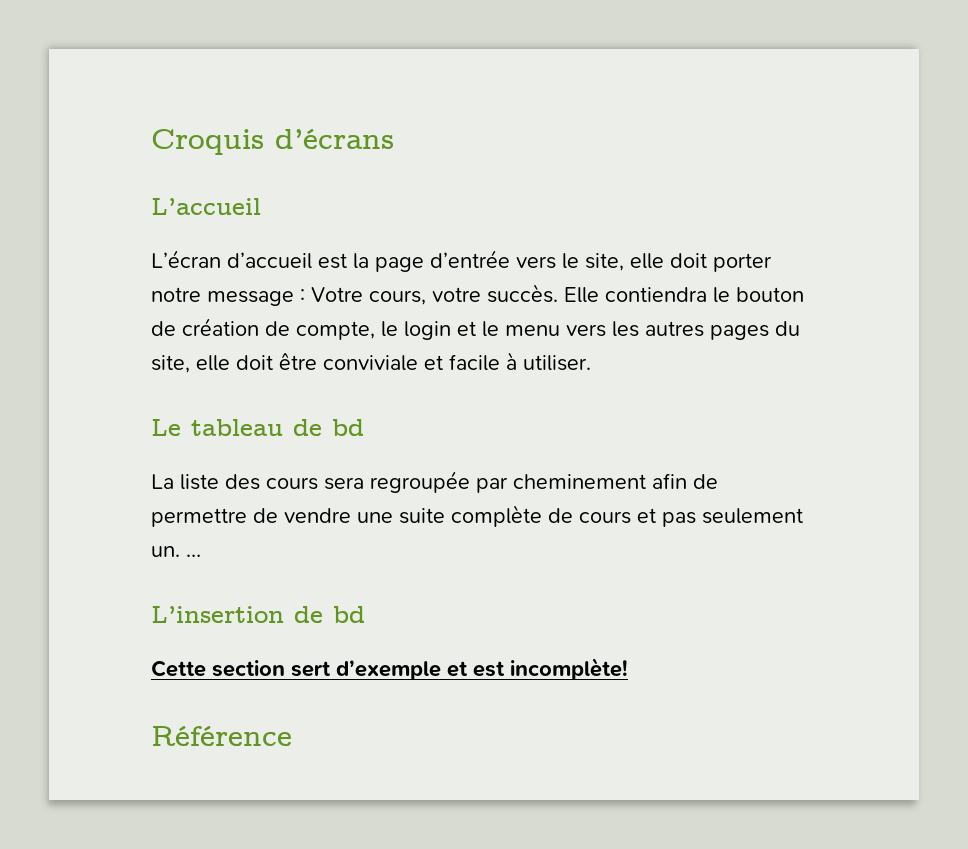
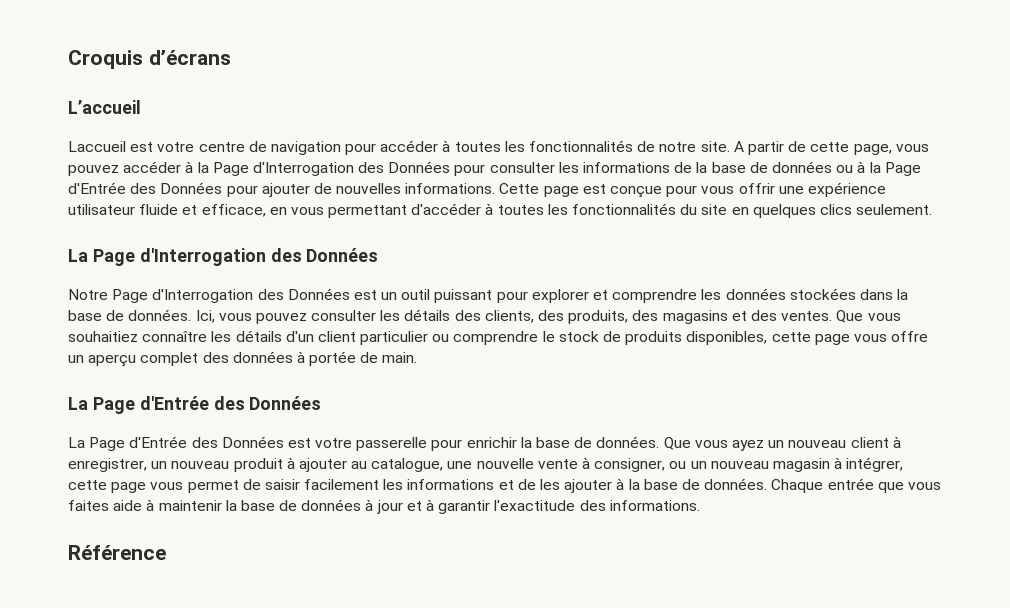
- L’écran d’accueil est la page d’entrée vers le site, elle doit porter notre message : Votre cours, votre succès. Elle contiendra le bouton de création de compte, le login et le menu vers les autres pages du site, elle doit être conviviale et facile à utiliser.
- Le tableau de bd
- La liste des cours sera regroupée par cheminement afin de permettre de vendre une suite complète de cours et pas seulement un. …
- L’insertion de bd
- Cette section sert d’exemple et est incomplète!
+ Laccueil est votre centre de navigation pour accéder à toutes les fonctionnalités de notre site. A partir de cette page, vous pouvez accéder à la Page d'Interrogation des Données pour consulter les informations de la base de données ou à la Page d'Entrée des Données pour ajouter de nouvelles informations. Cette page est conçue pour vous offrir une expérience utilisateur fluide et efficace, en vous permettant d'accéder à toutes les fonctionnalités du site en quelques clics seulement.
+ La Page d'Interrogation des Données
+ Notre Page d'Interrogation des Données est un outil puissant pour explorer et comprendre les données stockées dans la base de données. Ici, vous pouvez consulter les détails des clients, des produits, des magasins et des ventes. Que vous souhaitiez connaître les détails d'un client particulier ou comprendre le stock de produits disponibles, cette page vous offre un aperçu complet des données à portée de main.
+ La Page d'Entrée des Données
+ La Page d'Entrée des Données est votre passerelle pour enrichir la base de données. Que vous ayez un nouveau client à enregistrer, un nouveau produit à ajouter au catalogue, une nouvelle vente à consigner, ou un nouveau magasin à intégrer, cette page vous permet de saisir facilement les informations et de les ajouter à la base de données. Chaque entrée que vous faites aide à maintenir la base de données à jour et à garantir l'exactitude des informations.

